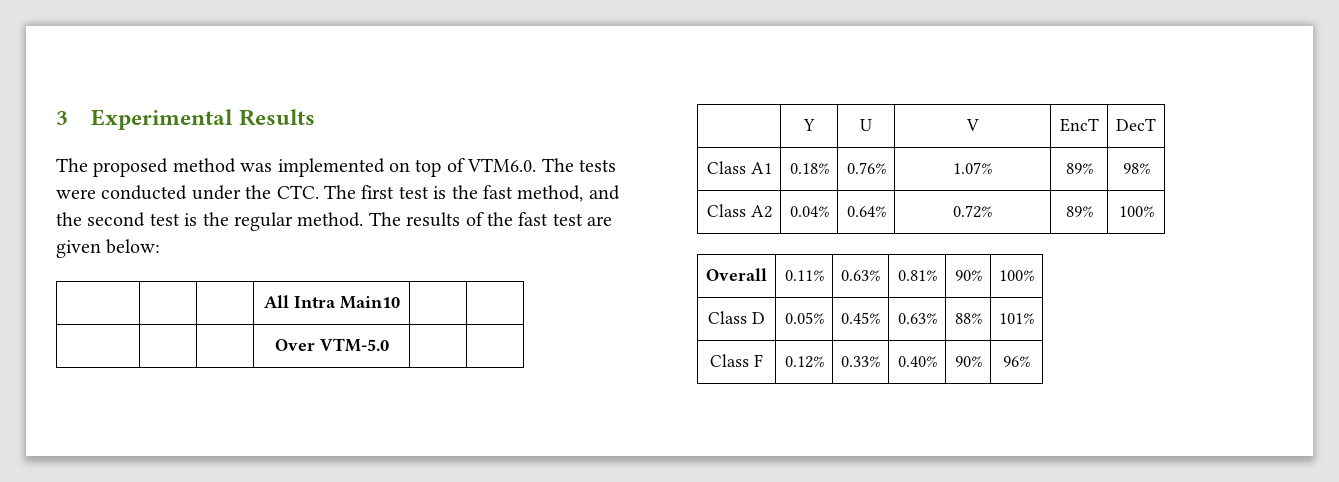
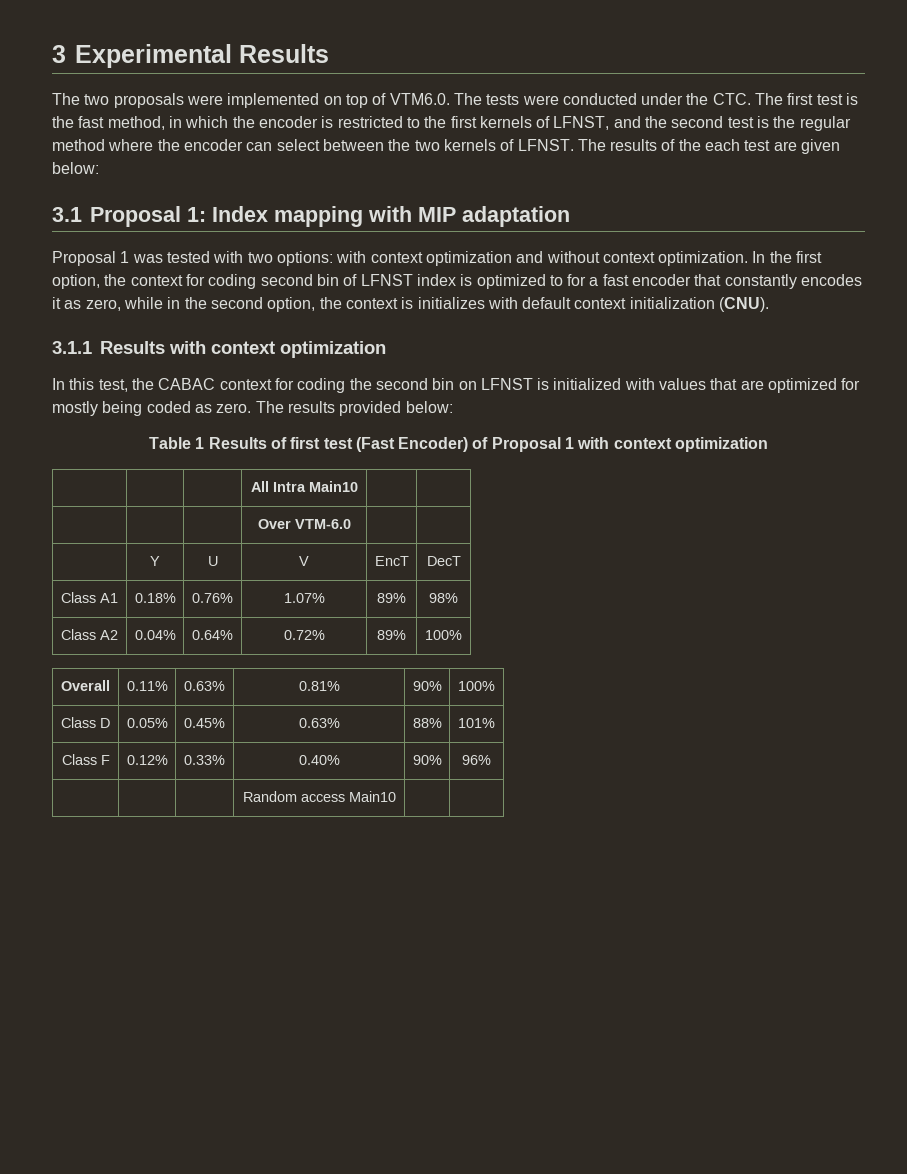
- The proposed method was implemented on top of VTM6.0. The tests were conducted under the CTC. The first test is the fast method, and the second test is the regular method.
+ The two proposals were implemented on top of VTM6.0. The tests were conducted under the CTC. The first test is the fast method, in which the encoder is restricted to the first kernels of LFNST, and the second test is the regular method where the encoder can select between the two kernels of LFNST.
- The results of the fast test are given below:
+ The results of the each test are given below:
+ 3.1 Proposal 1: Index mapping with MIP adaptation
+ Proposal 1 was tested with two options: with context optimization and without context optimization. In the first option, the context for coding second bin of LFNST index is optimized to for a fast encoder that constantly encodes it as zero, while in the second option, the context is initializes with default context initialization (CNU).
+ 3.1.1 Results with context optimization
+ In this test, the CABAC context for coding the second bin on LFNST is initialized with values that are optimized for mostly being coded as zero. The results provided below:
+ Table 1 Results of first test (Fast Encoder) of Proposal 1 with context optimization
- | | | Over VTM-5.0 | |
+ | | | Over VTM-6.0 | |
+ | | | Random access Main10 | |

